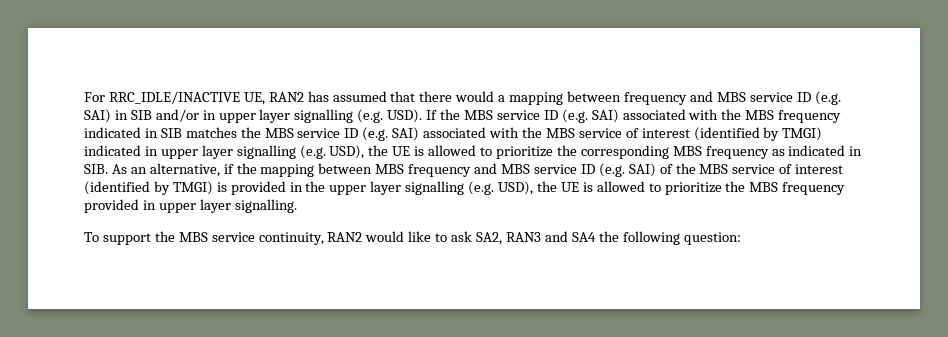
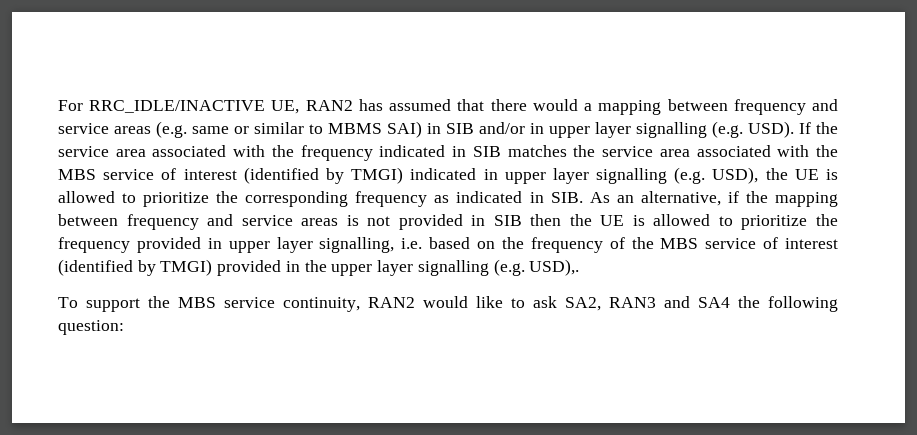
- For RRC_IDLE/INACTIVE UE, RAN2 has assumed that there would a mapping between frequency and MBS service ID (e.g. SAI) in SIB and/or in upper layer signalling (e.g. USD).
+ For RRC_IDLE/INACTIVE UE, RAN2 has assumed that there would a mapping between frequency and service areas (e.g. same or similar to MBMS SAI) in SIB and/or in upper layer signalling (e.g. USD).
- If the MBS service ID (e.g. SAI) associated with the MBS frequency indicated in SIB matches the MBS service ID (e.g. SAI) associated with the MBS service of interest (identified by TMGI) indicated in upper layer signalling (e.g. USD), the UE is allowed to prioritize the corresponding MBS frequency as indicated in SIB. As an alternative, if the mapping between MBS frequency and MBS service ID (e.g. SAI) of the MBS service of interest (identified by TMGI) is provided in the upper layer signalling (e.g. USD), the UE is allowed to prioritize the MBS frequency provided in upper layer signalling.
+ If the service area associated with the frequency indicated in SIB matches the service area associated with the MBS service of interest (identified by TMGI) indicated in upper layer signalling (e.g. USD), the UE is allowed to prioritize the corresponding frequency as indicated in SIB. As an alternative, if the mapping between frequency and service areas is not provided in SIB then the UE is allowed to prioritize the frequency provided in upper layer signalling, i.e. based on the frequency of the MBS service of interest (identified by TMGI) provided in the upper layer signalling (e.g. USD),.

